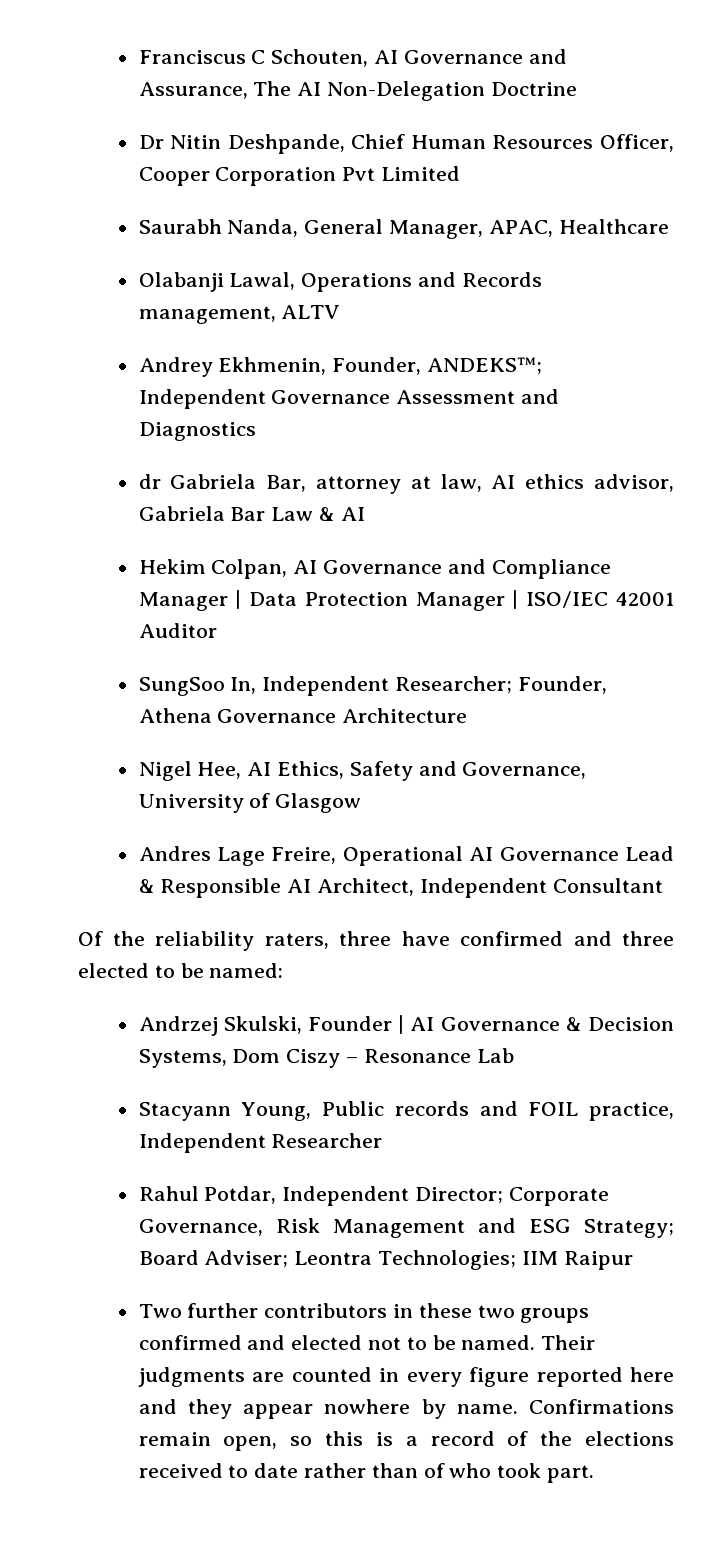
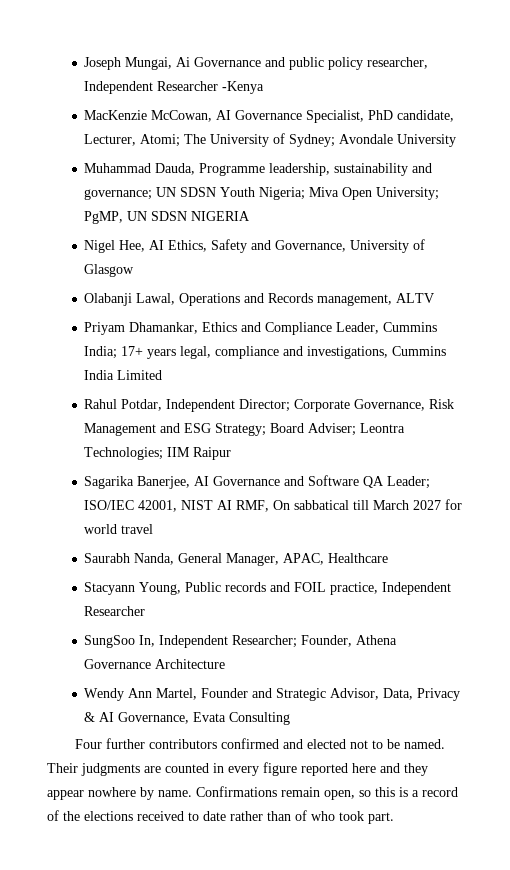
- Franciscus C Schouten, AI Governance and Assurance, The AI Non-Delegation Doctrine
- Dr Nitin Deshpande, Chief Human Resources Officer, Cooper Corporation Pvt Limited
- Saurabh Nanda, General Manager, APAC, Healthcare
- Olabanji Lawal, Operations and Records management, ALTV
- Andrey Ekhmenin, Founder, ANDEKS™; Independent Governance Assessment and Diagnostics
- dr Gabriela Bar, attorney at law, AI ethics advisor, Gabriela Bar Law & AI
- Hekim Colpan, AI Governance and Compliance Manager | Data Protection Manager | ISO/IEC 42001 Auditor
- SungSoo In, Independent Researcher; Founder, Athena Governance Architecture
+ Joseph Mungai, Ai Governance and public policy researcher, Independent Researcher -Kenya
+ MacKenzie McCowan, AI Governance Specialist, PhD candidate, Lecturer, Atomi; The University of Sydney; Avondale University
+ Muhammad Dauda, Programme leadership, sustainability and governance; UN SDSN Youth Nigeria; Miva Open University; PgMP, UN SDSN NIGERIA
- Andres Lage Freire, Operational AI Governance Lead & Responsible AI Architect, Independent Consultant
- Of the reliability raters, three have confirmed and three elected to be named:
- Andrzej Skulski, Founder | AI Governance & Decision Systems, Dom Ciszy – Resonance Lab
- Stacyann Young, Public records and FOIL practice, Independent Researcher
+ Olabanji Lawal, Operations and Records management, ALTV
+ Priyam Dhamankar, Ethics and Compliance Leader, Cummins India; 17+ years legal, compliance and investigations, Cummins India Limited
- Two further contributors in these two groups confirmed and elected not to be named.
+ Sagarika Banerjee, AI Governance and Software QA Leader; ISO/IEC 42001, NIST AI RMF, On sabbatical till March 2027 for world travel
+ Saurabh Nanda, General Manager, APAC, Healthcare
+ Stacyann Young, Public records and FOIL practice, Independent Researcher
+ SungSoo In, Independent Researcher; Founder, Athena Governance Architecture
+ Wendy Ann Martel, Founder and Strategic Advisor, Data, Privacy & AI Governance, Evata Consulting
+ Four further contributors confirmed and elected not to be named.

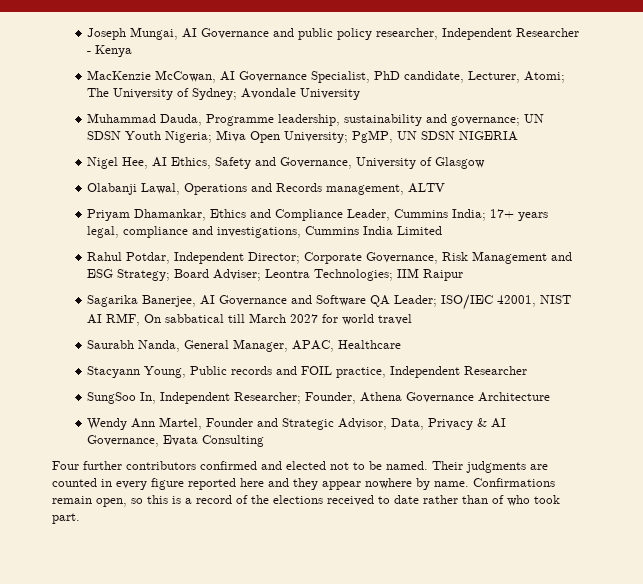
- Joseph Mungai, Ai Governance and public policy researcher, Independent Researcher -Kenya
+ Joseph Mungai, AI Governance and public policy researcher, Independent Researcher - Kenya

